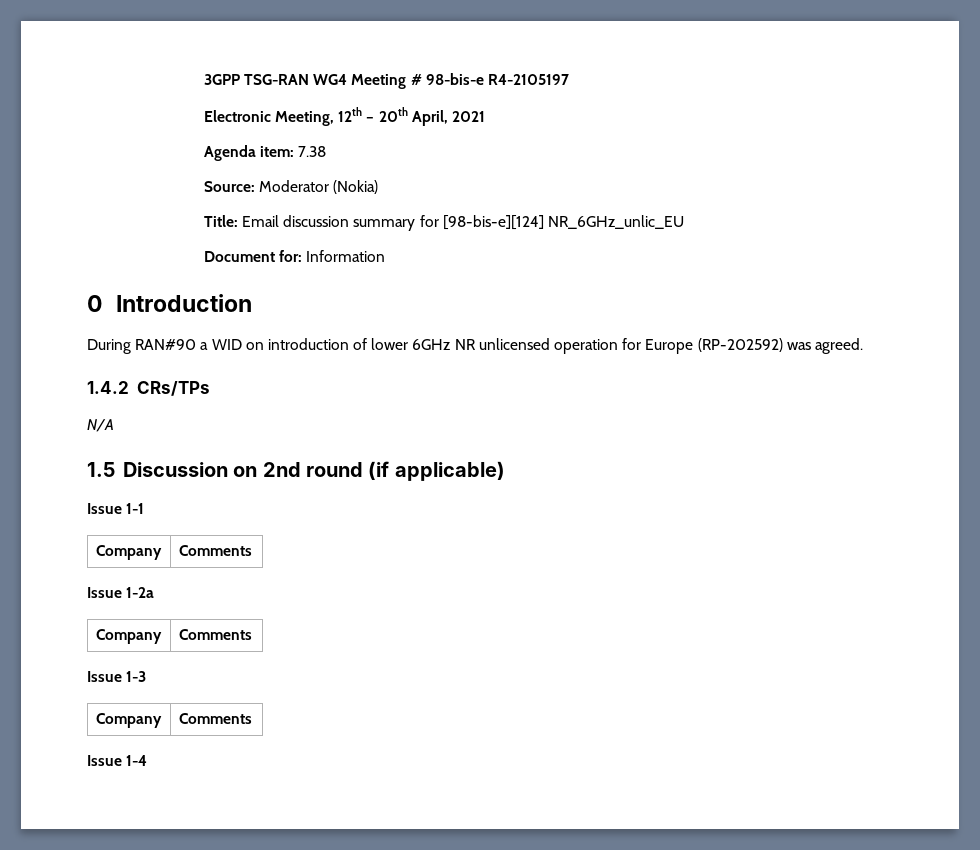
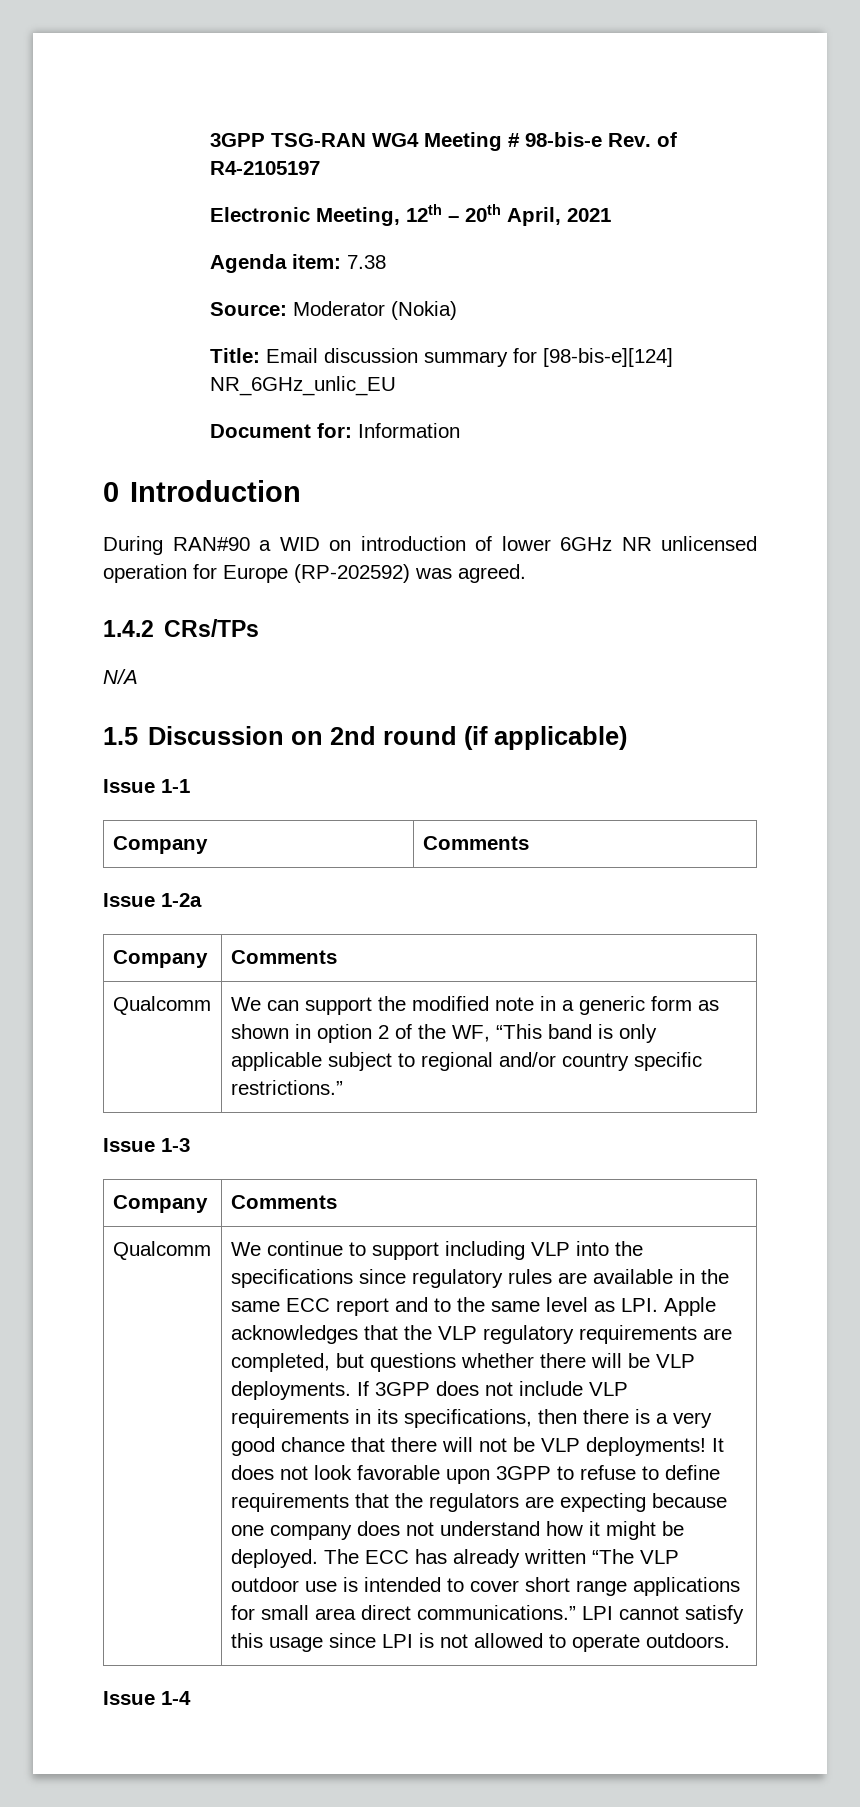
- 3GPP TSG-RAN WG4 Meeting # 98-bis-e R4-2105197
+ 3GPP TSG-RAN WG4 Meeting # 98-bis-e Rev. of R4-2105197
+ Qualcomm | We can support the modified note in a generic form as shown in option 2 of the WF, “This band is only applicable subject to regional and/or country specific restrictions.”
  Issue 1-3
  Company | Comments
+ Qualcomm | We continue to support including VLP into the specifications since regulatory rules are available in the same ECC report and to the same level as LPI. Apple acknowledges that the VLP regulatory requirements are completed, but questions whether there will be VLP deployments. If 3GPP does not include VLP requirements in its specifications, then there is a very good chance that there will not be VLP deployments! It does not look favorable upon 3GPP to refuse to define requirements that the regulators are expecting because one company does not understand how it might be deployed. The ECC has already written “The VLP outdoor use is intended to cover short range applications for small area direct communications.” LPI cannot satisfy this usage since LPI is not allowed to operate outdoors.

